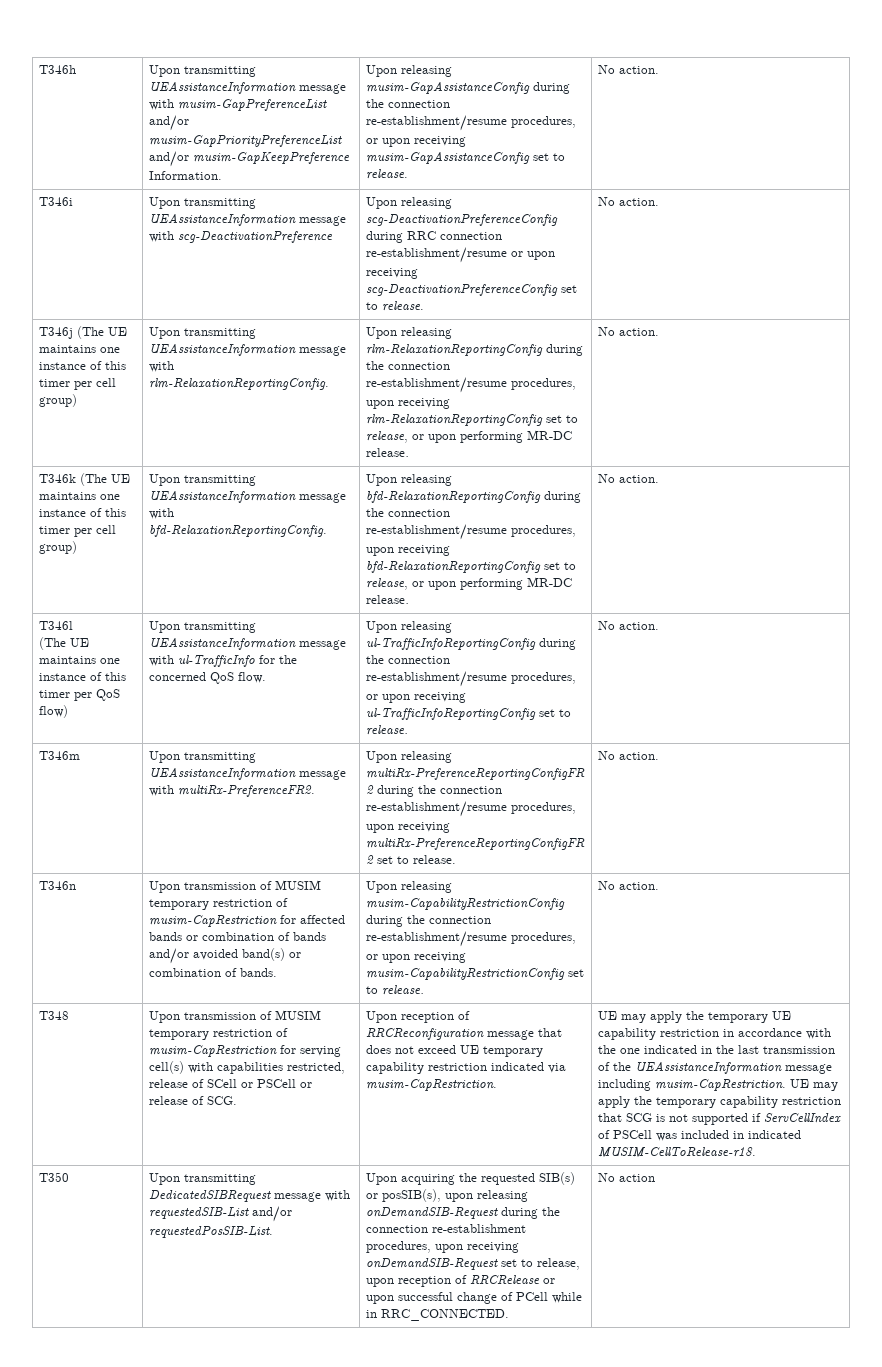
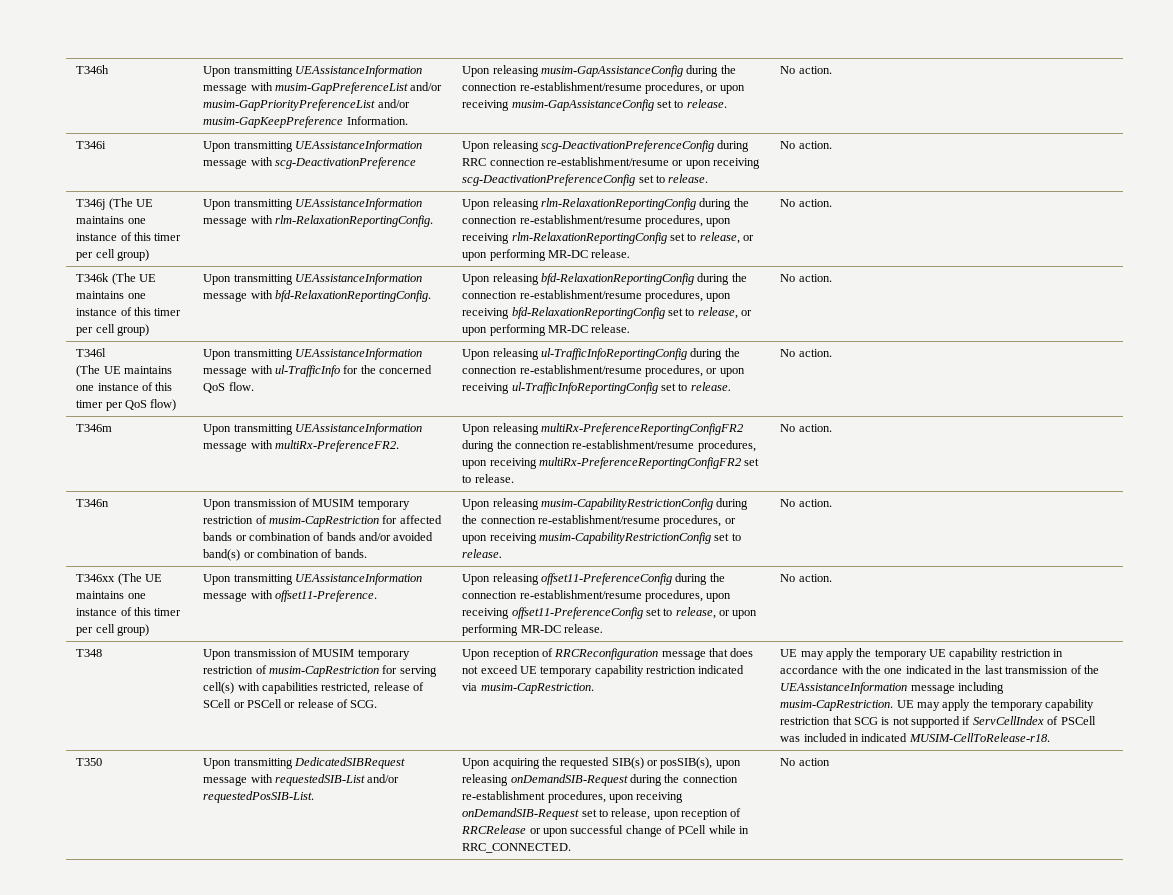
+ T346xx (The UE maintains one instance of this timer per cell group) | Upon transmitting UEAssistanceInformation message with offset11-Preference. | Upon releasing offset11-PreferenceConfig during the connection re-establishment/resume procedures, upon receiving offset11-PreferenceConfig set to release, or upon performing MR-DC release. | No action.

